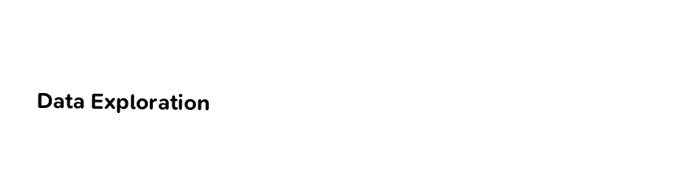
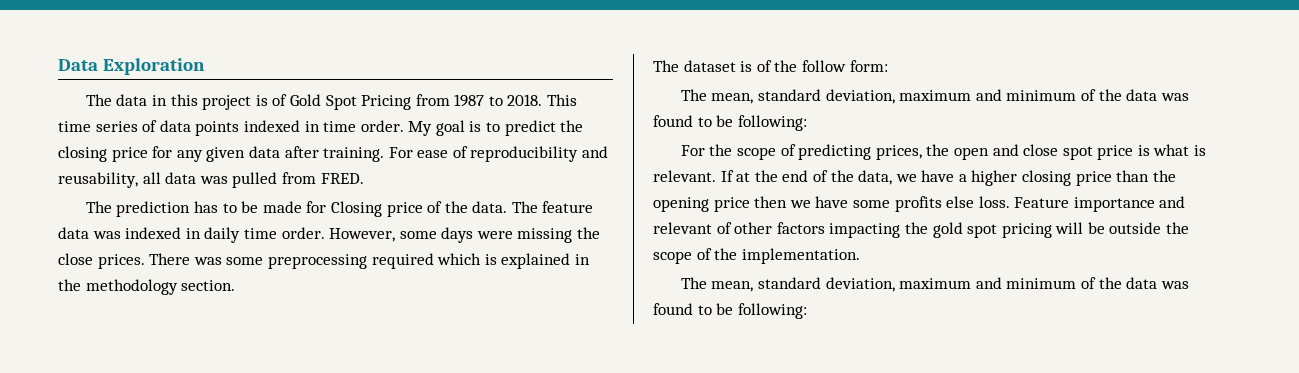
+ The data in this project is of Gold Spot Pricing from 1987 to 2018. This time series of data points indexed in time order. My goal is to predict the closing price for any given data after training. For ease of reproducibility and reusability, all data was pulled from FRED.
+ The prediction has to be made for Closing price of the data. The feature data was indexed in daily time order. However, some days were missing the close prices. There was some preprocessing required which is explained in the methodology section.
+ The dataset is of the follow form:
+ The mean, standard deviation, maximum and minimum of the data was found to be following:
+ For the scope of predicting prices, the open and close spot price is what is relevant. If at the end of the data, we have a higher closing price than the opening price then we have some profits else loss. Feature importance and relevant of other factors impacting the gold spot pricing will be outside the scope of the implementation.
+ The mean, standard deviation, maximum and minimum of the data was found to be following:

